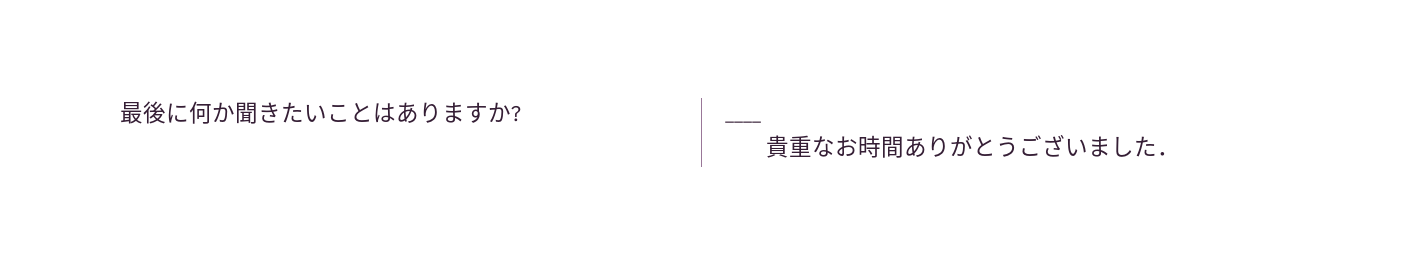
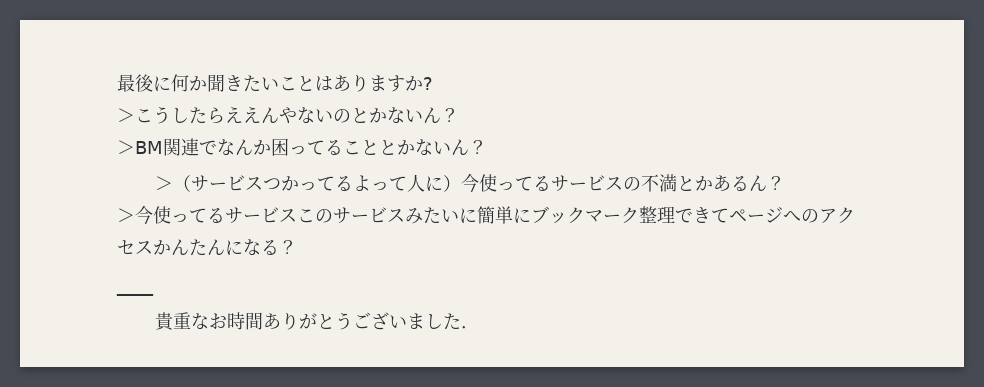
+ ＞こうしたらええんやないのとかないん？
+ ＞BM関連でなんか困ってることとかないん？
+ ＞（サービスつかってるよって人に）今使ってるサービスの不満とかあるん？
+ ＞今使ってるサービスこのサービスみたいに簡単にブックマーク整理できてページへのアクセスかんたんになる？

